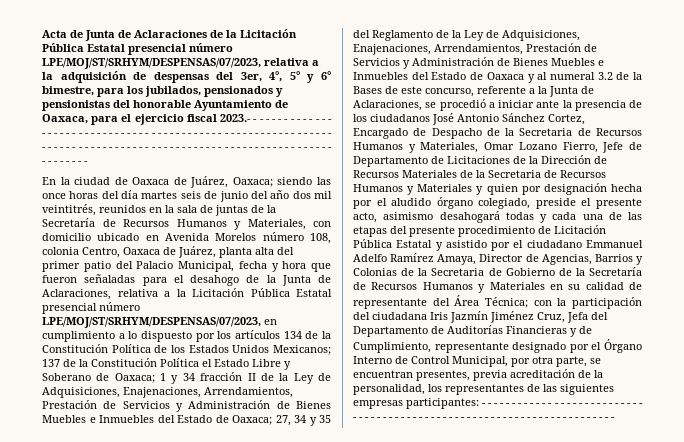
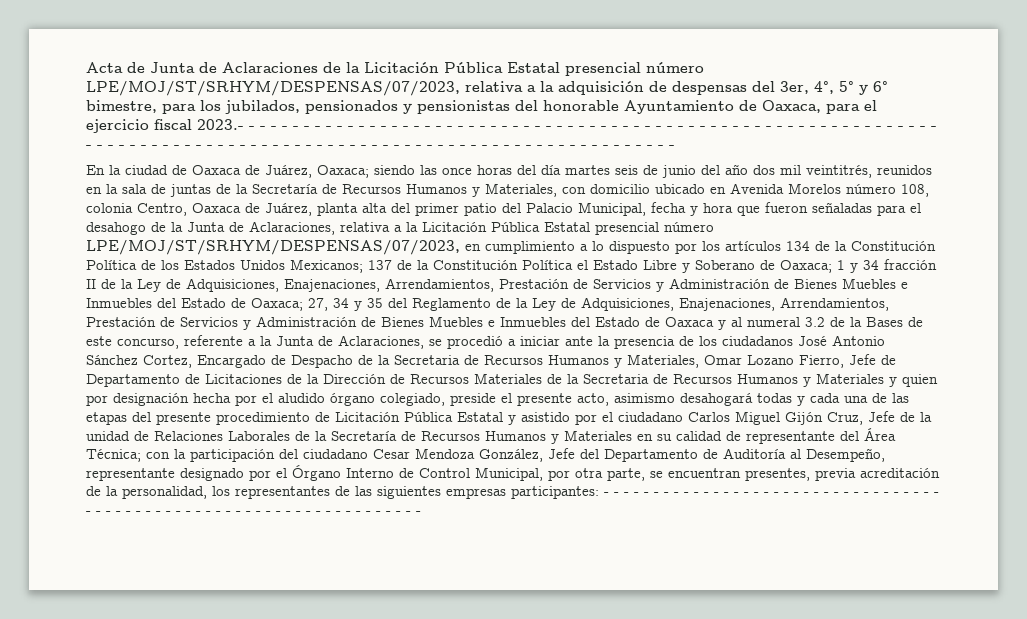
- 27, 34 y 35 del Reglamento de la Ley de Adquisiciones, Enajenaciones, Arrendamientos, Prestación de Servicios y Administración de Bienes Muebles e Inmuebles del Estado de Oaxaca y al numeral 3.2 de la Bases de este concurso, referente a la Junta de Aclaraciones, se procedió a iniciar ante la presencia de los ciudadanos José Antonio Sánchez Cortez, Encargado de Despacho de la Secretaria de Recursos Humanos y Materiales, Omar Lozano Fierro, Jefe de Departamento de Licitaciones de la Dirección de Recursos Materiales de la Secretaria de Recursos Humanos y Materiales y quien por designación hecha por el aludido órgano colegiado, preside el presente acto, asimismo desahogará todas y cada una de las etapas del presente procedimiento de Licitación Pública Estatal y asistido por el ciudadano Emmanuel Adelfo Ramírez Amaya, Director de Agencias, Barrios y Colonias de la Secretaria de Gobierno de la Secretaría de Recursos Humanos y Materiales en su calidad de representante del Área Técnica;
+ 27, 34 y 35 del Reglamento de la Ley de Adquisiciones, Enajenaciones, Arrendamientos, Prestación de Servicios y Administración de Bienes Muebles e Inmuebles del Estado de Oaxaca y al numeral 3.2 de la Bases de este concurso, referente a la Junta de Aclaraciones, se procedió a iniciar ante la presencia de los ciudadanos José Antonio Sánchez Cortez, Encargado de Despacho de la Secretaria de Recursos Humanos y Materiales, Omar Lozano Fierro, Jefe de Departamento de Licitaciones de la Dirección de Recursos Materiales de la Secretaria de Recursos Humanos y Materiales y quien por designación hecha por el aludido órgano colegiado, preside el presente acto, asimismo desahogará todas y cada una de las etapas del presente procedimiento de Licitación Pública Estatal y asistido por el ciudadano Carlos Miguel Gijón Cruz, Jefe de la unidad de Relaciones Laborales de la Secretaría de Recursos Humanos y Materiales en su calidad de representante del Área Técnica;
- con la participación del ciudadana Iris Jazmín Jiménez Cruz, Jefa del Departamento de Auditorías Financieras y de Cumplimiento, representante designado por el Órgano Interno de Control Municipal, por otra parte, se encuentran presentes, previa acreditación de la personalidad, los representantes de las siguientes empresas participantes: - - - - - - - - - - - - - - - - - - - - - - - - - - - - - - - - - - - - - - - - - - - - - - - - - - - - - - - - - - - - - - - - - - - - - - -
+ con la participación del ciudadano Cesar Mendoza González, Jefe del Departamento de Auditoría al Desempeño, representante designado por el Órgano Interno de Control Municipal, por otra parte, se encuentran presentes, previa acreditación de la personalidad, los representantes de las siguientes empresas participantes: - - - - - - - - - - - - - - - - - - - - - - - - - - - - - - - - - - - - - - - - - - - - - - - - - - - - - - - - - - - - - - - - - - - -

